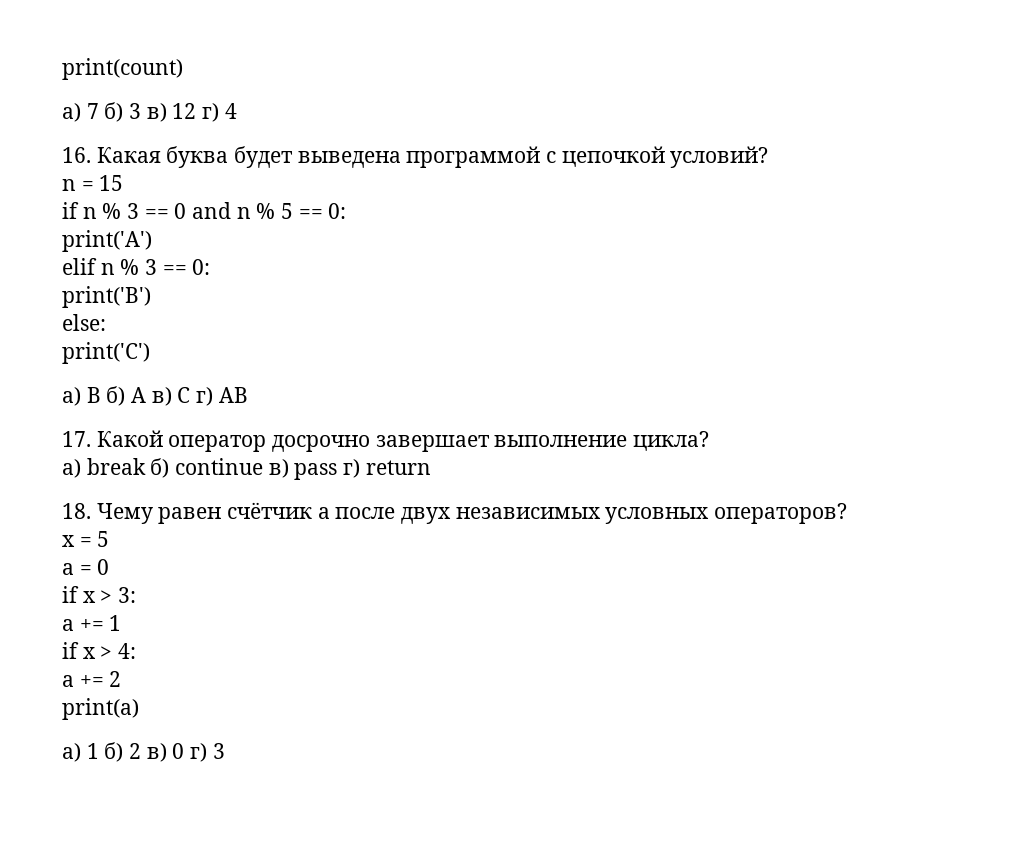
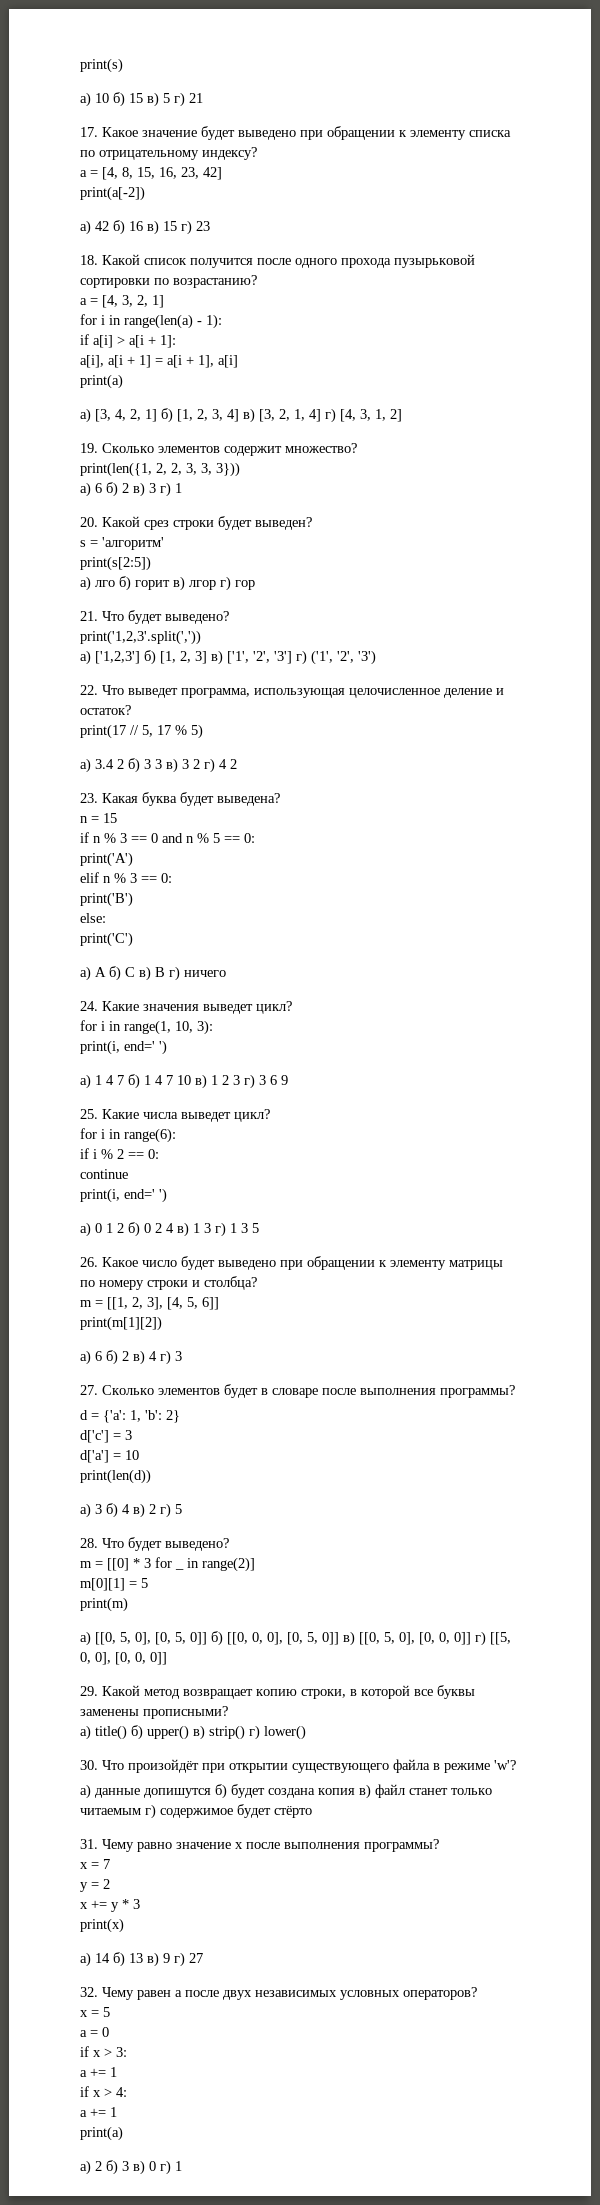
- print(count)
- а) 7 б) 3 в) 12 г) 4
- 16. Какая буква будет выведена программой с цепочкой условий?
+ print(s)
+ а) 10 б) 15 в) 5 г) 21
+ 17. Какое значение будет выведено при обращении к элементу списка по отрицательному индексу?
+ a = [4, 8, 15, 16, 23, 42]
+ print(a[-2])
+ а) 42 б) 16 в) 15 г) 23
+ 18. Какой список получится после одного прохода пузырьковой сортировки по возрастанию?
+ a = [4, 3, 2, 1]
+ for i in range(len(a) - 1):
+ if a[i] > a[i + 1]:
+ a[i], a[i + 1] = a[i + 1], a[i]
+ print(a)
+ а) [3, 4, 2, 1] б) [1, 2, 3, 4] в) [3, 2, 1, 4] г) [4, 3, 1, 2]
+ 19. Сколько элементов содержит множество?
+ print(len({1, 2, 2, 3, 3, 3}))
+ а) 6 б) 2 в) 3 г) 1
+ 20. Какой срез строки будет выведен?
+ s = 'алгоритм'
+ print(s[2:5])
+ а) лго б) горит в) лгор г) гор
+ 21. Что будет выведено?
+ print('1,2,3'.split(','))
+ а) ['1,2,3'] б) [1, 2, 3] в) ['1', '2', '3'] г) ('1', '2', '3')
+ 22. Что выведет программа, использующая целочисленное деление и остаток?
+ print(17 // 5, 17 % 5)
+ а) 3.4 2 б) 3 3 в) 3 2 г) 4 2
+ 23. Какая буква будет выведена?
- а) B б) A в) C г) AB
- 17. Какой оператор досрочно завершает выполнение цикла?
- а) break б) continue в) pass г) return
- 18. Чему равен счётчик a после двух независимых условных операторов?
+ а) A б) C в) B г) ничего
+ 24. Какие значения выведет цикл?
+ for i in range(1, 10, 3):
+ print(i, end=' ')
+ а) 1 4 7 б) 1 4 7 10 в) 1 2 3 г) 3 6 9
+ 25. Какие числа выведет цикл?
+ for i in range(6):
+ if i % 2 == 0:
+ continue
+ print(i, end=' ')
+ а) 0 1 2 б) 0 2 4 в) 1 3 г) 1 3 5
+ 26. Какое число будет выведено при обращении к элементу матрицы по номеру строки и столбца?
+ m = [[1, 2, 3], [4, 5, 6]]
+ print(m[1][2])
+ а) 6 б) 2 в) 4 г) 3
+ 27. Сколько элементов будет в словаре после выполнения программы?
+ d = {'a': 1, 'b': 2}
+ d['c'] = 3
+ d['a'] = 10
+ print(len(d))
+ а) 3 б) 4 в) 2 г) 5
+ 28. Что будет выведено?
+ m = [[0] * 3 for _ in range(2)]
+ m[0][1] = 5
+ print(m)
+ а) [[0, 5, 0], [0, 5, 0]] б) [[0, 0, 0], [0, 5, 0]] в) [[0, 5, 0], [0, 0, 0]] г) [[5, 0, 0], [0, 0, 0]]
+ 29. Какой метод возвращает копию строки, в которой все буквы заменены прописными?
+ а) title() б) upper() в) strip() г) lower()
+ 30. Что произойдёт при открытии существующего файла в режиме 'w'?
+ а) данные допишутся б) будет создана копия в) файл станет только читаемым г) содержимое будет стёрто
+ 31. Чему равно значение x после выполнения программы?
+ x = 7
+ y = 2
+ x += y * 3
+ print(x)
+ а) 14 б) 13 в) 9 г) 27
+ 32. Чему равен a после двух независимых условных операторов?
  if x > 4:
- a += 2
+ a += 1
  print(a)
- а) 1 б) 2 в) 0 г) 3
+ а) 2 б) 3 в) 0 г) 1

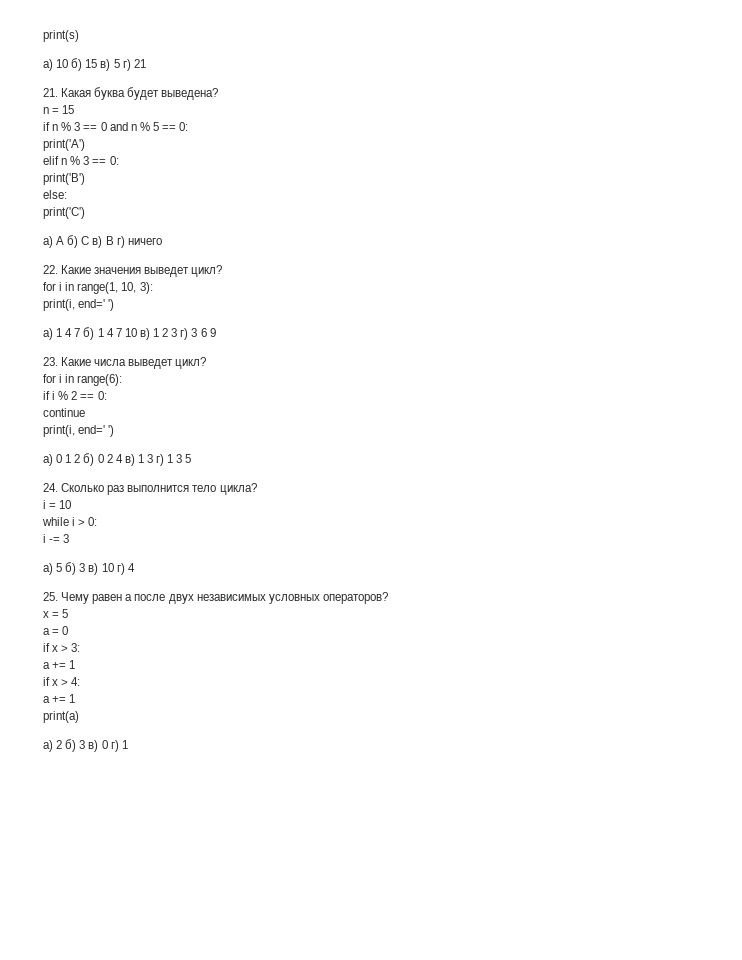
- 17. Какое значение будет выведено при обращении к элементу списка по отрицательному индексу?
- a = [4, 8, 15, 16, 23, 42]
- print(a[-2])
- а) 42 б) 16 в) 15 г) 23
- 18. Какой список получится после одного прохода пузырьковой сортировки по возрастанию?
- a = [4, 3, 2, 1]
- for i in range(len(a) - 1):
- if a[i] > a[i + 1]:
- a[i], a[i + 1] = a[i + 1], a[i]
- print(a)
- а) [3, 4, 2, 1] б) [1, 2, 3, 4] в) [3, 2, 1, 4] г) [4, 3, 1, 2]
- 19. Сколько элементов содержит множество?
- print(len({1, 2, 2, 3, 3, 3}))
- а) 6 б) 2 в) 3 г) 1
- 20. Какой срез строки будет выведен?
- s = 'алгоритм'
- print(s[2:5])
- а) лго б) горит в) лгор г) гор
- 21. Что будет выведено?
- print('1,2,3'.split(','))
- а) ['1,2,3'] б) [1, 2, 3] в) ['1', '2', '3'] г) ('1', '2', '3')
- 22. Что выведет программа, использующая целочисленное деление и остаток?
- print(17 // 5, 17 % 5)
- а) 3.4 2 б) 3 3 в) 3 2 г) 4 2
- 23. Какая буква будет выведена?
+ 21. Какая буква будет выведена?
- 24. Какие значения выведет цикл?
+ 22. Какие значения выведет цикл?
- 25. Какие числа выведет цикл?
+ 23. Какие числа выведет цикл?
- 26. Какое число будет выведено при обращении к элементу матрицы по номеру строки и столбца?
- m = [[1, 2, 3], [4, 5, 6]]
- print(m[1][2])
- а) 6 б) 2 в) 4 г) 3
- 27. Сколько элементов будет в словаре после выполнения программы?
- d = {'a': 1, 'b': 2}
- d['c'] = 3
- d['a'] = 10
- print(len(d))
- а) 3 б) 4 в) 2 г) 5
- 28. Что будет выведено?
- m = [[0] * 3 for _ in range(2)]
- m[0][1] = 5
- print(m)
- а) [[0, 5, 0], [0, 5, 0]] б) [[0, 0, 0], [0, 5, 0]] в) [[0, 5, 0], [0, 0, 0]] г) [[5, 0, 0], [0, 0, 0]]
- 29. Какой метод возвращает копию строки, в которой все буквы заменены прописными?
- а) title() б) upper() в) strip() г) lower()
- 30. Что произойдёт при открытии существующего файла в режиме 'w'?
- а) данные допишутся б) будет создана копия в) файл станет только читаемым г) содержимое будет стёрто
- 31. Чему равно значение x после выполнения программы?
- x = 7
- y = 2
- x += y * 3
- print(x)
- а) 14 б) 13 в) 9 г) 27
- 32. Чему равен a после двух независимых условных операторов?
+ 24. Сколько раз выполнится тело цикла?
+ i = 10
+ while i > 0:
+ i -= 3
+ а) 5 б) 3 в) 10 г) 4
+ 25. Чему равен a после двух независимых условных операторов?

